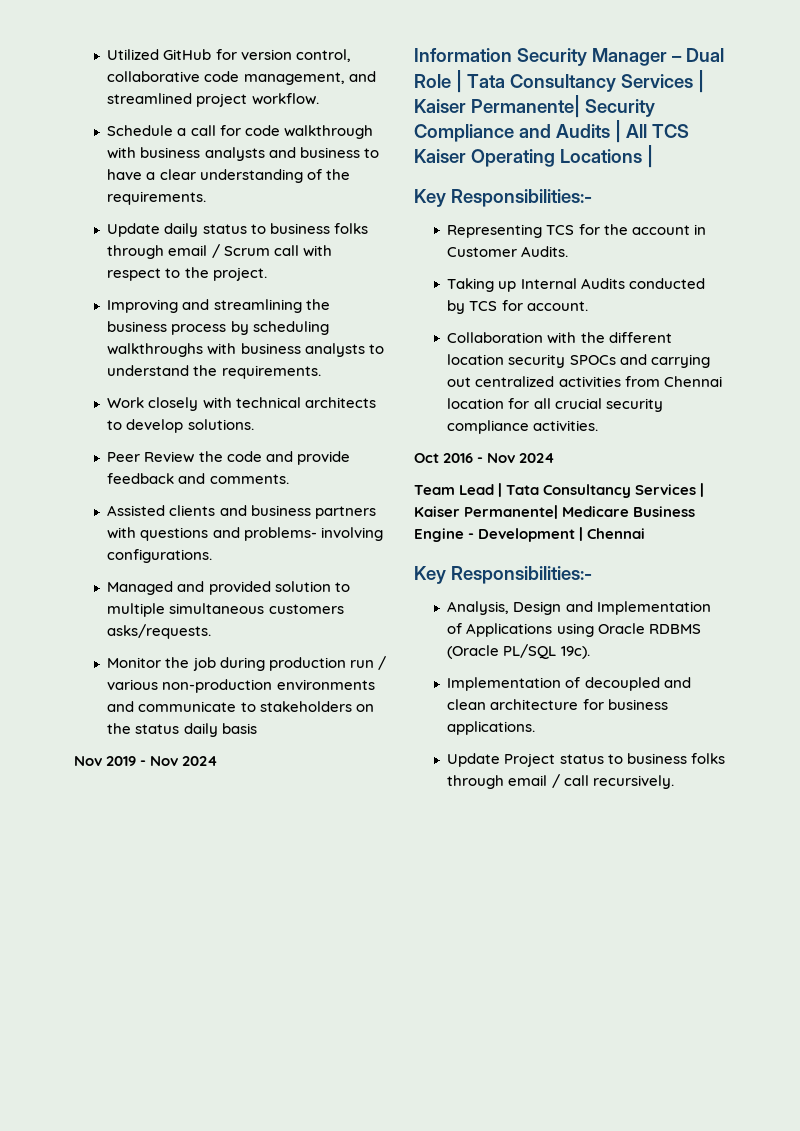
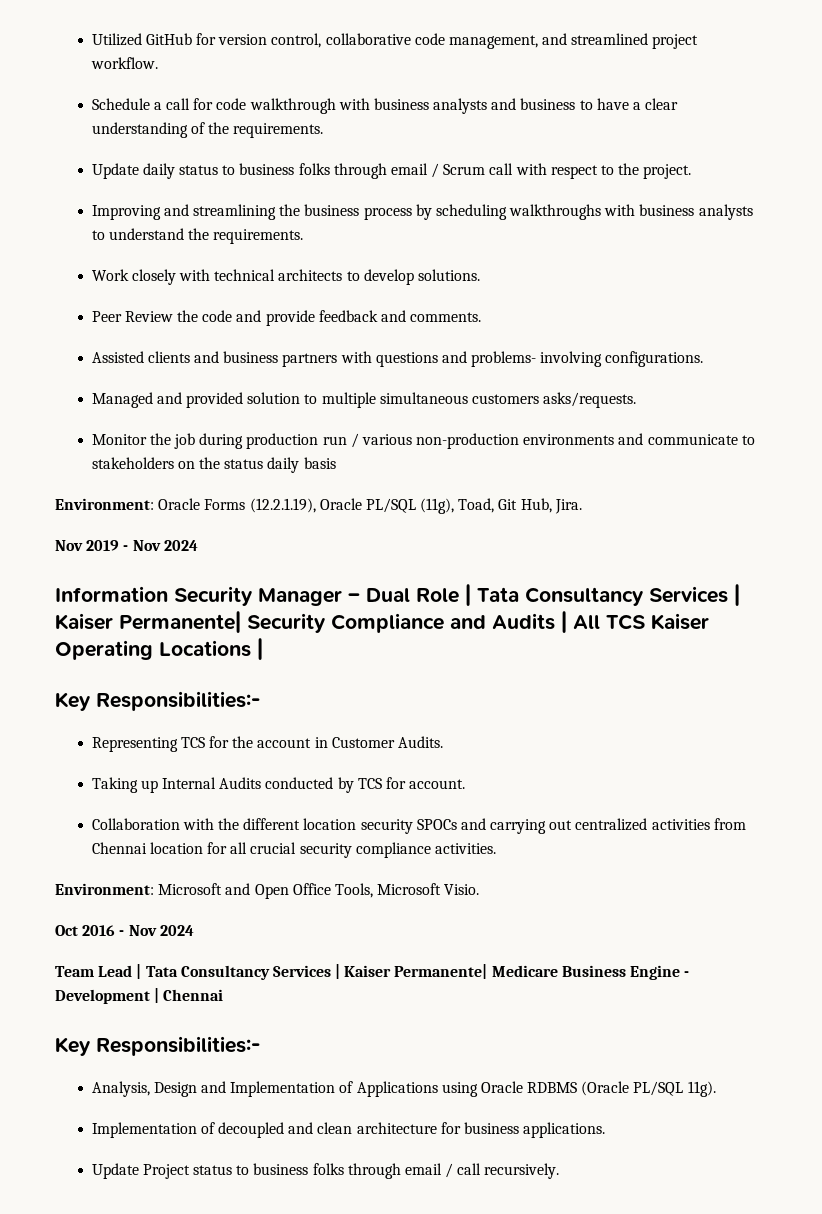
+ Environment: Oracle Forms (12.2.1.19), Oracle PL/SQL (11g), Toad, Git Hub, Jira.
+ Environment: Microsoft and Open Office Tools, Microsoft Visio.
- Analysis, Design and Implementation of Applications using Oracle RDBMS (Oracle PL/SQL 19c).
+ Analysis, Design and Implementation of Applications using Oracle RDBMS (Oracle PL/SQL 11g).

